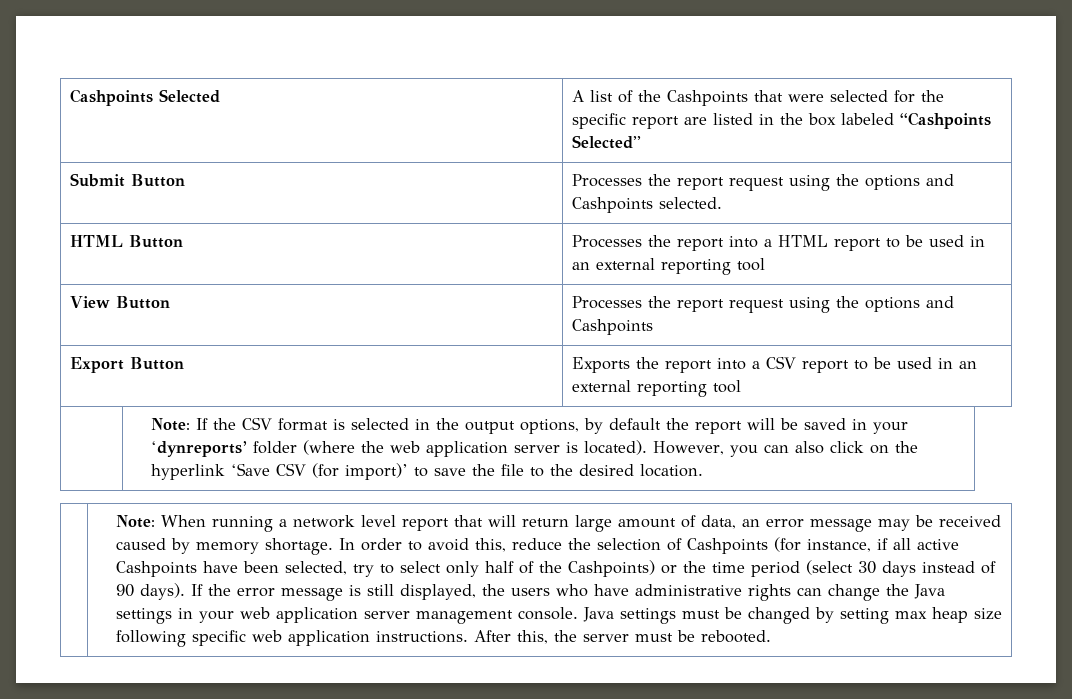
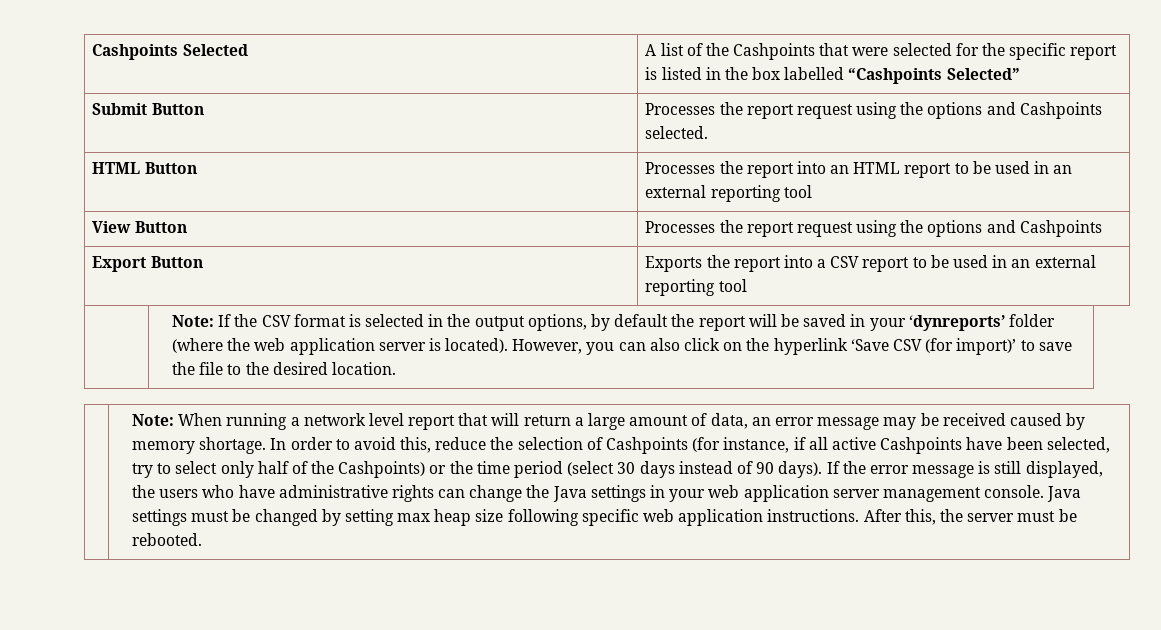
- Cashpoints Selected | A list of the Cashpoints that were selected for the specific report are listed in the box labeled “Cashpoints Selected”
+ Cashpoints Selected | A list of the Cashpoints that were selected for the specific report is listed in the box labelled “Cashpoints Selected”
- HTML Button | Processes the report into a HTML report to be used in an external reporting tool
+ HTML Button | Processes the report into an HTML report to be used in an external reporting tool
- Note: When running a network level report that will return large amount of data, an error message may be received caused by memory shortage.
+ Note: When running a network level report that will return a large amount of data, an error message may be received caused by memory shortage.

